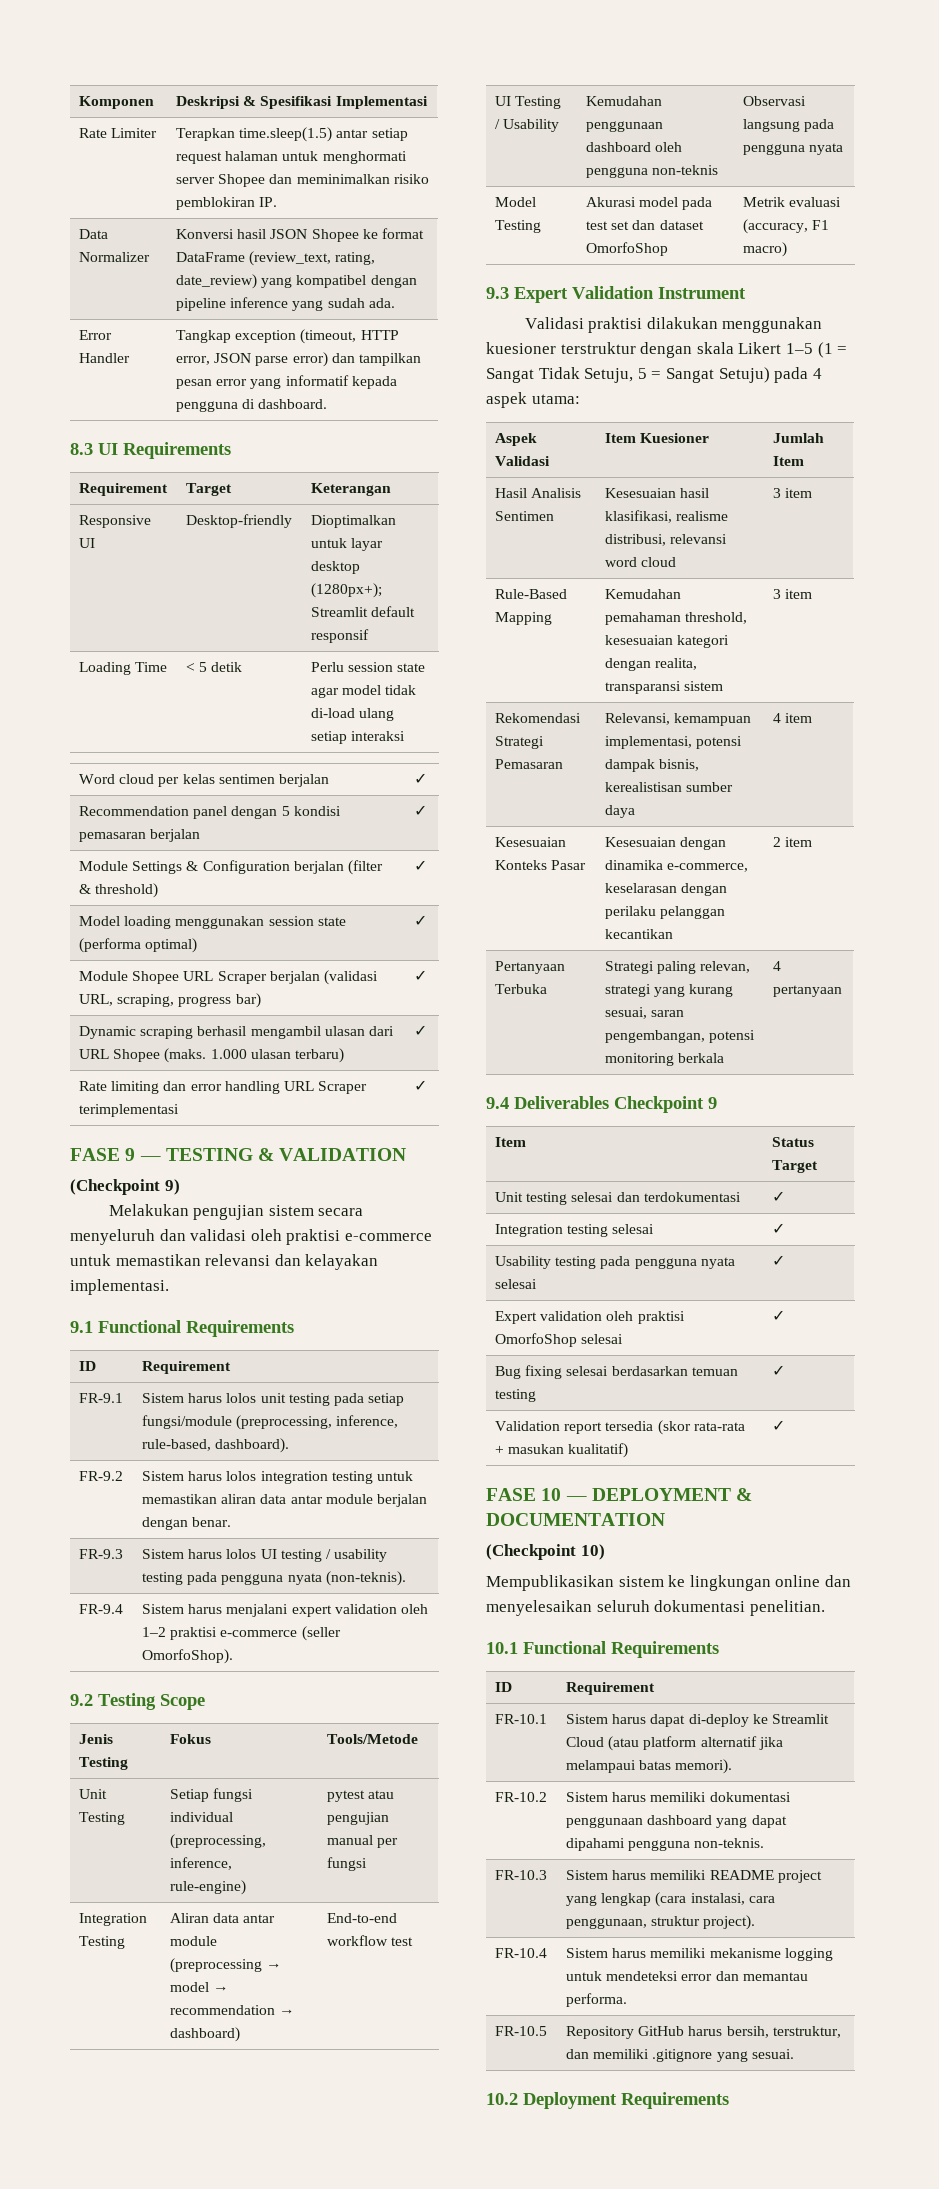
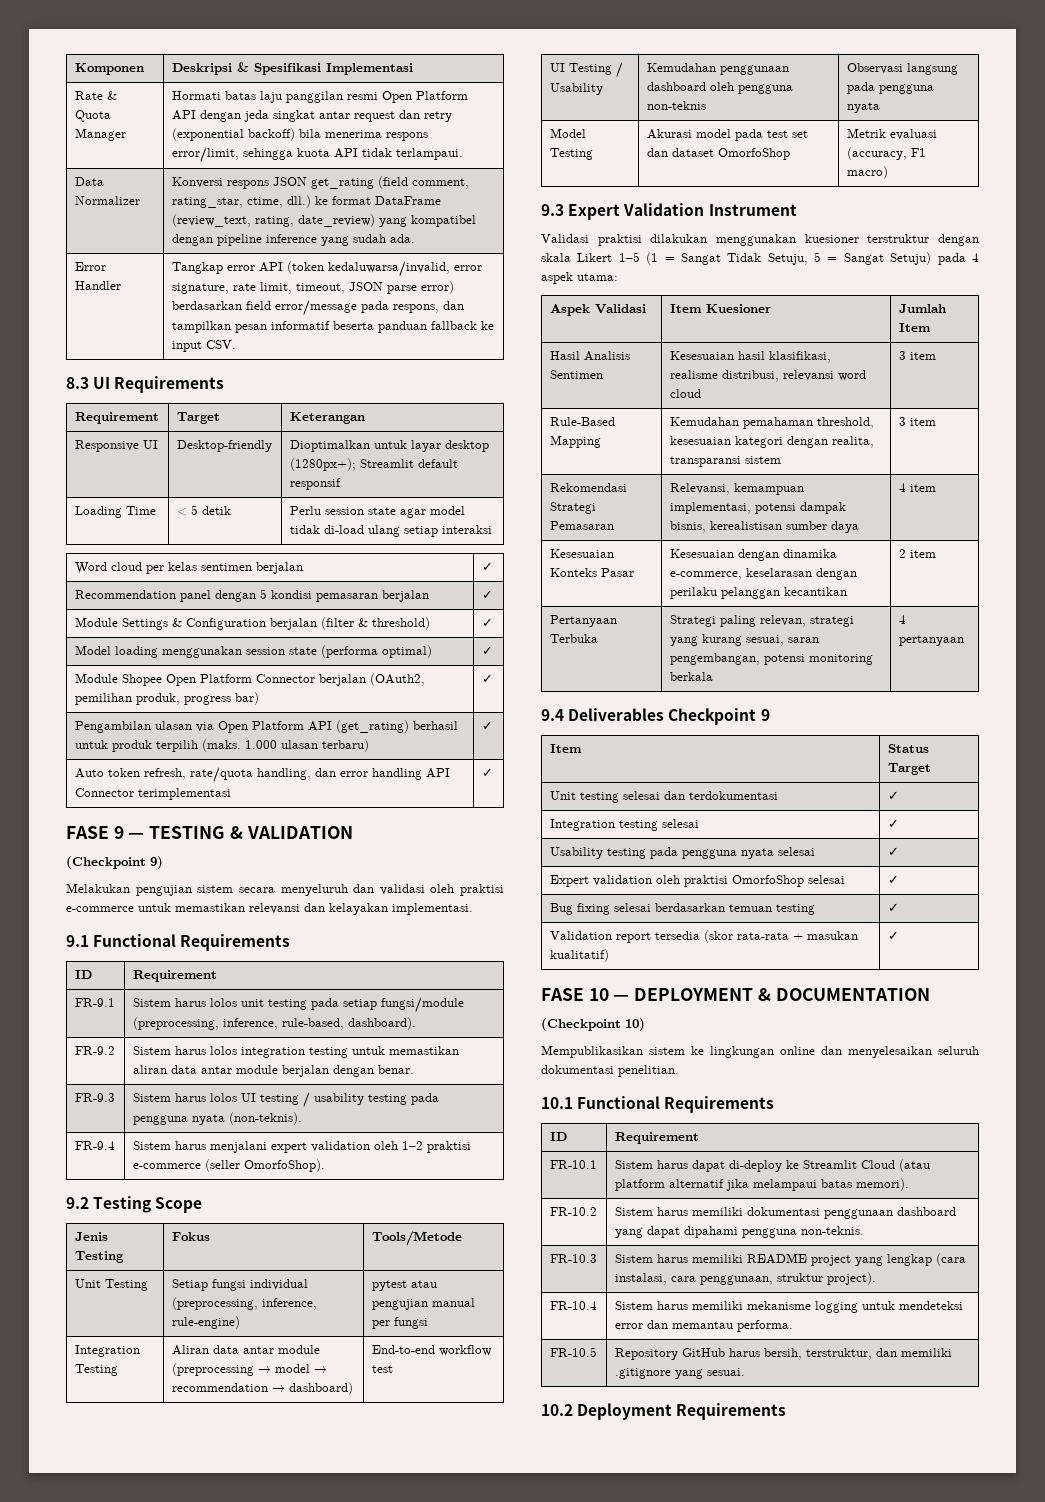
- Rate Limiter | Terapkan time.sleep(1.5) antar setiap request halaman untuk menghormati server Shopee dan meminimalkan risiko pemblokiran IP.
- Data Normalizer | Konversi hasil JSON Shopee ke format DataFrame (review_text, rating, date_review) yang kompatibel dengan pipeline inference yang sudah ada.
+ Rate & Quota Manager | Hormati batas laju panggilan resmi Open Platform API dengan jeda singkat antar request dan retry (exponential backoff) bila menerima respons error/limit, sehingga kuota API tidak terlampaui.
+ Data Normalizer | Konversi respons JSON get_rating (field comment, rating_star, ctime, dll.) ke format DataFrame (review_text, rating, date_review) yang kompatibel dengan pipeline inference yang sudah ada.
- Error Handler | Tangkap exception (timeout, HTTP error, JSON parse error) dan tampilkan pesan error yang informatif kepada pengguna di dashboard.
+ Error Handler | Tangkap error API (token kedaluwarsa/invalid, error signature, rate limit, timeout, JSON parse error) berdasarkan field error/message pada respons, dan tampilkan pesan informatif beserta panduan fallback ke input CSV.
- Module Shopee URL Scraper berjalan (validasi URL, scraping, progress bar) | ✓
- Dynamic scraping berhasil mengambil ulasan dari URL Shopee (maks. 1.000 ulasan terbaru) | ✓
+ Module Shopee Open Platform Connector berjalan (OAuth2, pemilihan produk, progress bar) | ✓
+ Pengambilan ulasan via Open Platform API (get_rating) berhasil untuk produk terpilih (maks. 1.000 ulasan terbaru) | ✓
- Rate limiting dan error handling URL Scraper terimplementasi | ✓
+ Auto token refresh, rate/quota handling, dan error handling API Connector terimplementasi | ✓

